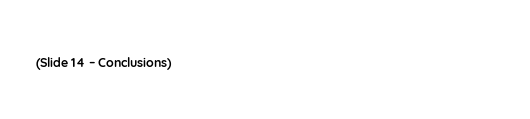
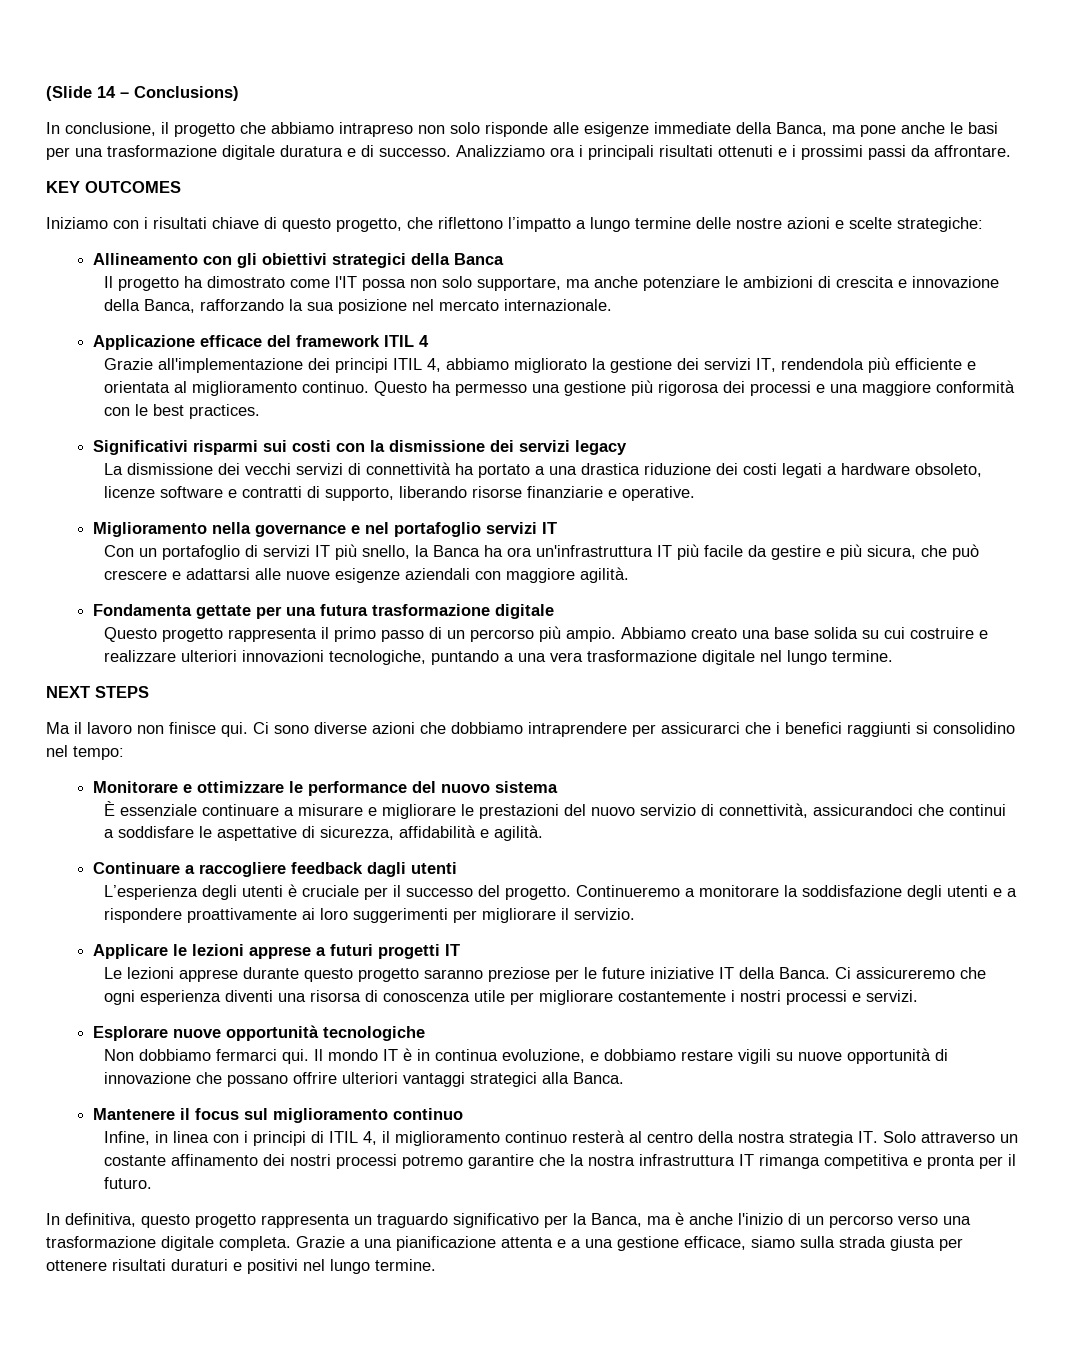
+ In conclusione, il progetto che abbiamo intrapreso non solo risponde alle esigenze immediate della Banca, ma pone anche le basi per una trasformazione digitale duratura e di successo. Analizziamo ora i principali risultati ottenuti e i prossimi passi da affrontare.
+ KEY OUTCOMES
+ Iniziamo con i risultati chiave di questo progetto, che riflettono l’impatto a lungo termine delle nostre azioni e scelte strategiche:
+ Allineamento con gli obiettivi strategici della Banca
+ Il progetto ha dimostrato come l'IT possa non solo supportare, ma anche potenziare le ambizioni di crescita e innovazione della Banca, rafforzando la sua posizione nel mercato internazionale.
+ Applicazione efficace del framework ITIL 4
+ Grazie all'implementazione dei principi ITIL 4, abbiamo migliorato la gestione dei servizi IT, rendendola più efficiente e orientata al miglioramento continuo. Questo ha permesso una gestione più rigorosa dei processi e una maggiore conformità con le best practices.
+ Significativi risparmi sui costi con la dismissione dei servizi legacy
+ La dismissione dei vecchi servizi di connettività ha portato a una drastica riduzione dei costi legati a hardware obsoleto, licenze software e contratti di supporto, liberando risorse finanziarie e operative.
+ Miglioramento nella governance e nel portafoglio servizi IT
+ Con un portafoglio di servizi IT più snello, la Banca ha ora un'infrastruttura IT più facile da gestire e più sicura, che può crescere e adattarsi alle nuove esigenze aziendali con maggiore agilità.
+ Fondamenta gettate per una futura trasformazione digitale
+ Questo progetto rappresenta il primo passo di un percorso più ampio. Abbiamo creato una base solida su cui costruire e realizzare ulteriori innovazioni tecnologiche, puntando a una vera trasformazione digitale nel lungo termine.
+ NEXT STEPS
+ Ma il lavoro non finisce qui. Ci sono diverse azioni che dobbiamo intraprendere per assicurarci che i benefici raggiunti si consolidino nel tempo:
+ Monitorare e ottimizzare le performance del nuovo sistema
+ È essenziale continuare a misurare e migliorare le prestazioni del nuovo servizio di connettività, assicurandoci che continui a soddisfare le aspettative di sicurezza, affidabilità e agilità.
+ Continuare a raccogliere feedback dagli utenti
+ L’esperienza degli utenti è cruciale per il successo del progetto. Continueremo a monitorare la soddisfazione degli utenti e a rispondere proattivamente ai loro suggerimenti per migliorare il servizio.
+ Applicare le lezioni apprese a futuri progetti IT
+ Le lezioni apprese durante questo progetto saranno preziose per le future iniziative IT della Banca. Ci assicureremo che ogni esperienza diventi una risorsa di conoscenza utile per migliorare costantemente i nostri processi e servizi.
+ Esplorare nuove opportunità tecnologiche
+ Non dobbiamo fermarci qui. Il mondo IT è in continua evoluzione, e dobbiamo restare vigili su nuove opportunità di innovazione che possano offrire ulteriori vantaggi strategici alla Banca.
+ Mantenere il focus sul miglioramento continuo
+ Infine, in linea con i principi di ITIL 4, il miglioramento continuo resterà al centro della nostra strategia IT. Solo attraverso un costante affinamento dei nostri processi potremo garantire che la nostra infrastruttura IT rimanga competitiva e pronta per il futuro.
+ In definitiva, questo progetto rappresenta un traguardo significativo per la Banca, ma è anche l'inizio di un percorso verso una trasformazione digitale completa. Grazie a una pianificazione attenta e a una gestione efficace, siamo sulla strada giusta per ottenere risultati duraturi e positivi nel lungo termine.

